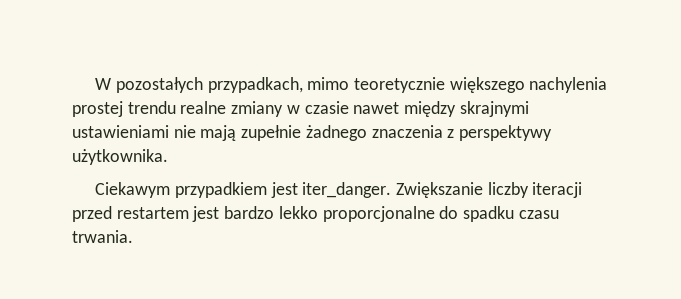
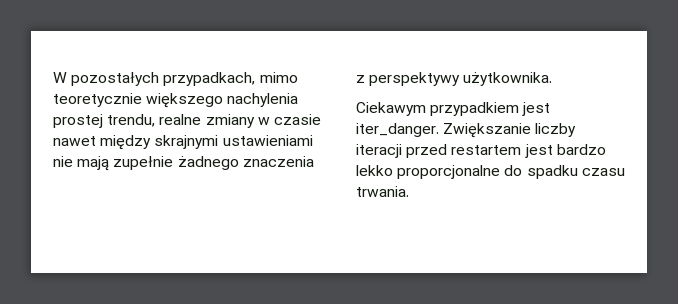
- W pozostałych przypadkach, mimo teoretycznie większego nachylenia prostej trendu realne zmiany w czasie nawet między skrajnymi ustawieniami nie mają zupełnie żadnego znaczenia z perspektywy użytkownika.
+ W pozostałych przypadkach, mimo teoretycznie większego nachylenia prostej trendu, realne zmiany w czasie nawet między skrajnymi ustawieniami nie mają zupełnie żadnego znaczenia z perspektywy użytkownika.

